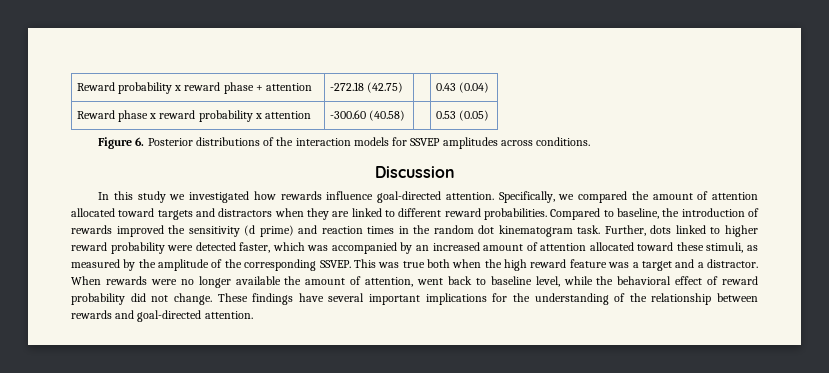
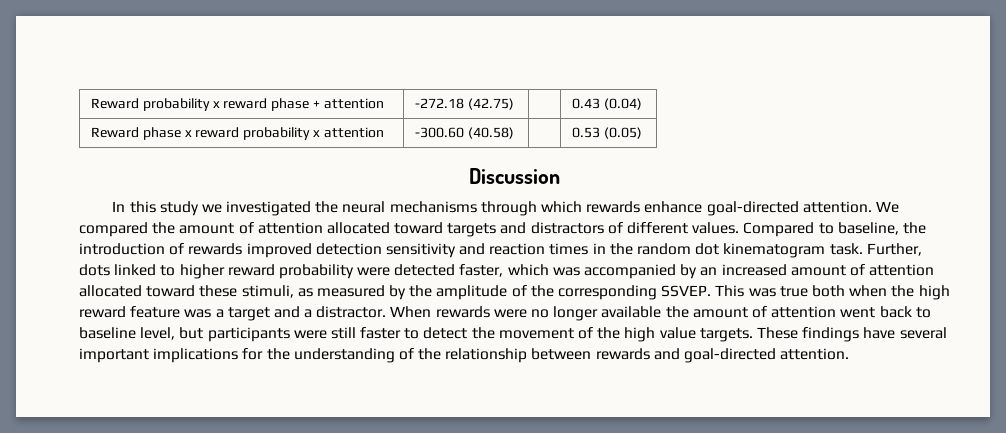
- Figure 6. Posterior distributions of the interaction models for SSVEP amplitudes across conditions.
- In this study we investigated how rewards influence goal-directed attention. Specifically, we compared the amount of attention allocated toward targets and distractors when they are linked to different reward probabilities.
+ In this study we investigated the neural mechanisms through which rewards enhance goal-directed attention. We compared the amount of attention allocated toward targets and distractors of different values.
- Compared to baseline, the introduction of rewards improved the sensitivity (d prime) and reaction times in the random dot kinematogram task.
+ Compared to baseline, the introduction of rewards improved detection sensitivity and reaction times in the random dot kinematogram task.
- When rewards were no longer available the amount of attention, went back to baseline level, while the behavioral effect of reward probability did not change.
+ When rewards were no longer available the amount of attention went back to baseline level, but participants were still faster to detect the movement of the high value targets.

